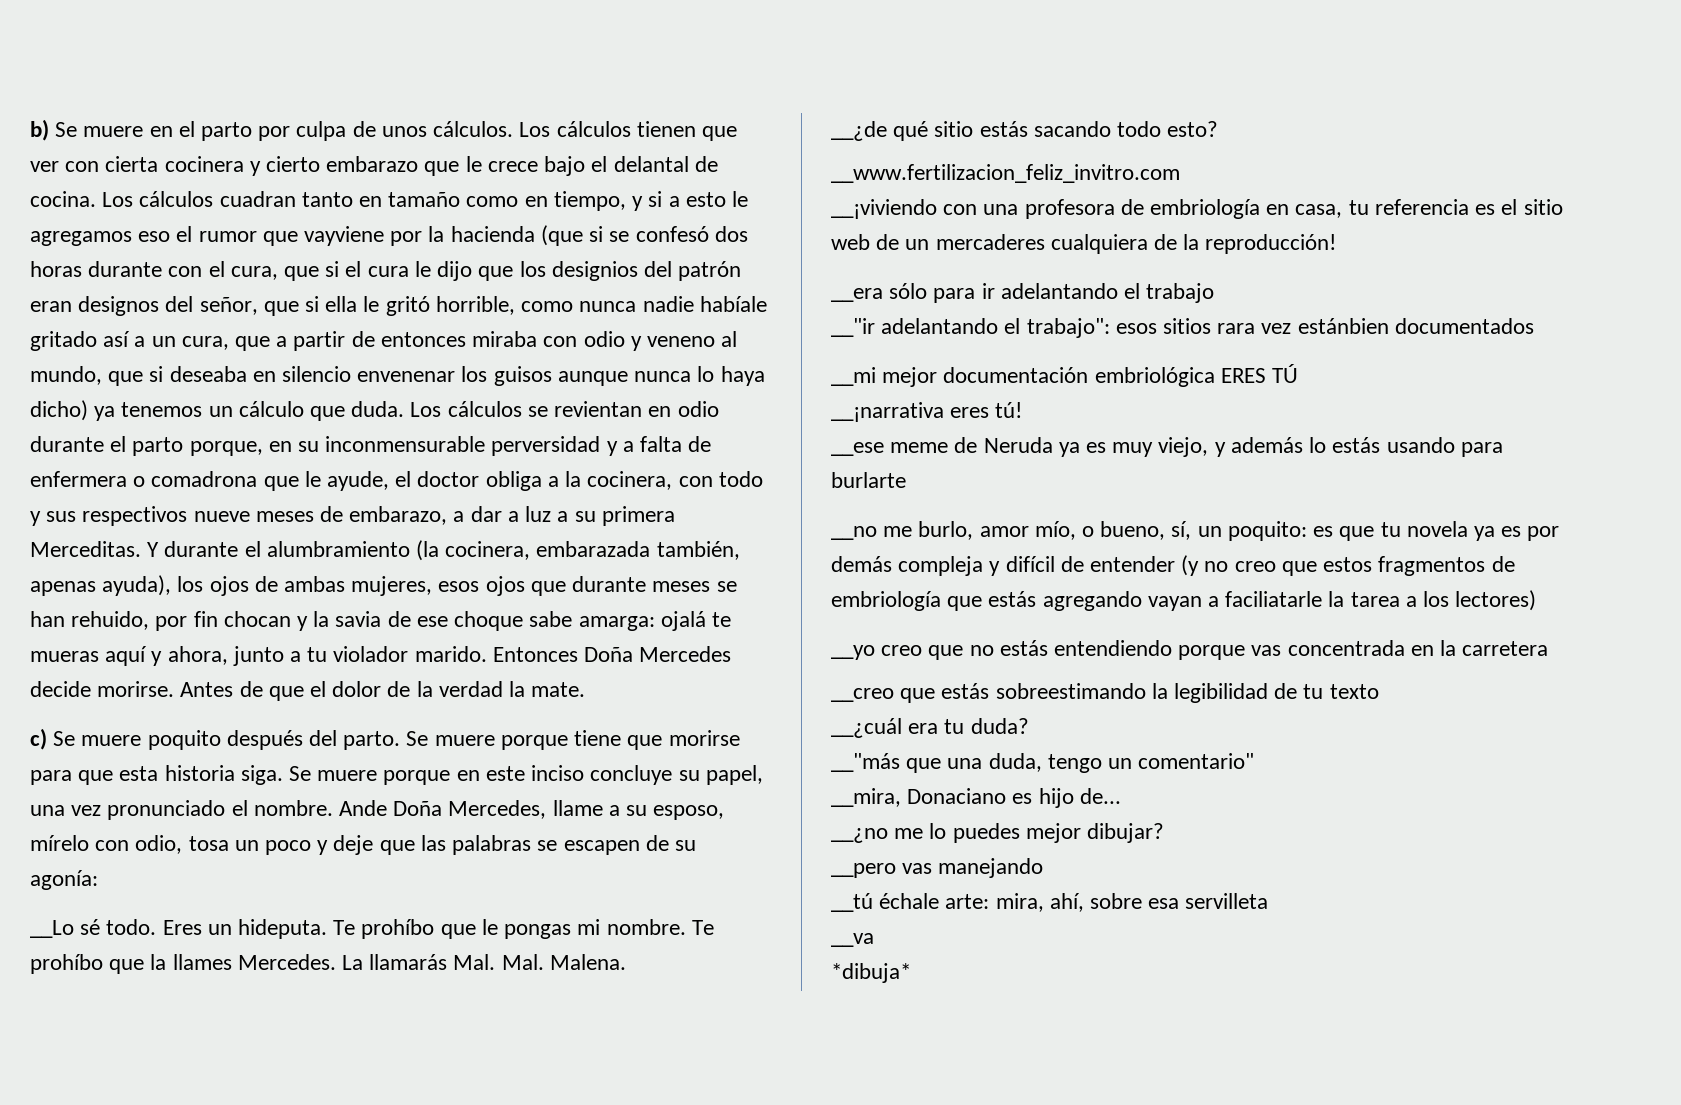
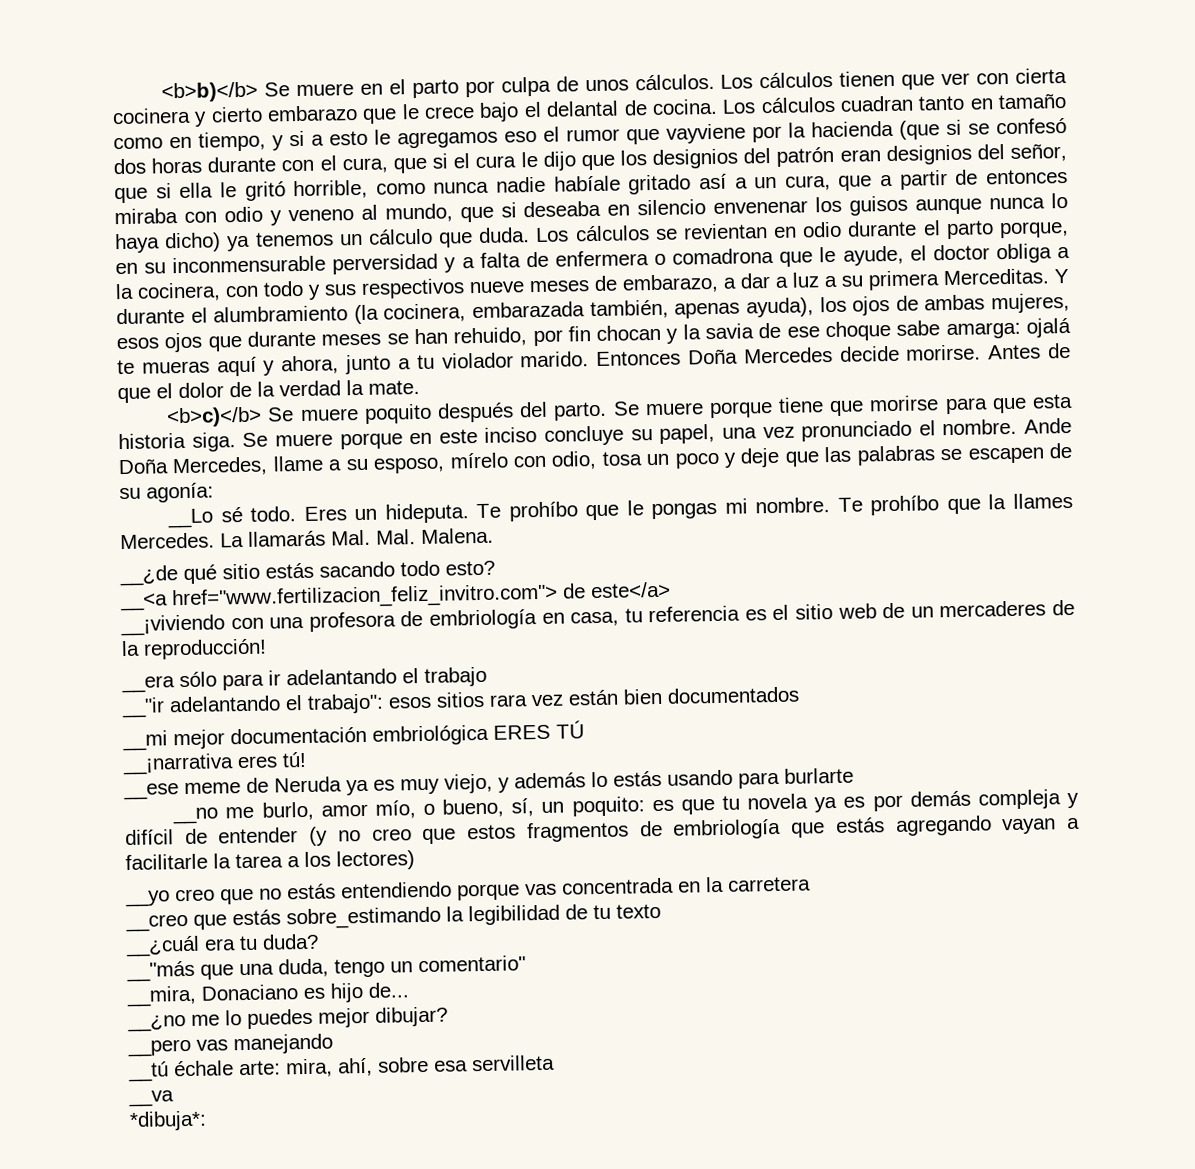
- b) Se muere en el parto por culpa de unos cálculos.
+ <b>b)</b> Se muere en el parto por culpa de unos cálculos.
- Los cálculos cuadran tanto en tamaño como en tiempo, y si a esto le agregamos eso el rumor que vayviene por la hacienda (que si se confesó dos horas durante con el cura, que si el cura le dijo que los designios del patrón eran designos del señor, que si ella le gritó horrible, como nunca nadie habíale gritado así a un cura, que a partir de entonces miraba con odio y veneno al mundo, que si deseaba en silencio envenenar los guisos aunque nunca lo haya dicho) ya tenemos un cálculo que duda.
+ Los cálculos cuadran tanto en tamaño como en tiempo, y si a esto le agregamos eso el rumor que vayviene por la hacienda (que si se confesó dos horas durante con el cura, que si el cura le dijo que los designios del patrón eran designios del señor, que si ella le gritó horrible, como nunca nadie habíale gritado así a un cura, que a partir de entonces miraba con odio y veneno al mundo, que si deseaba en silencio envenenar los guisos aunque nunca lo haya dicho) ya tenemos un cálculo que duda.
- c) Se muere poquito después del parto.
+ <b>c)</b> Se muere poquito después del parto.
- __www.fertilizacion_feliz_invitro.com
+ __<a href="www.fertilizacion_feliz_invitro.com"> de este</a>
- __¡viviendo con una profesora de embriología en casa, tu referencia es el sitio web de un mercaderes cualquiera de la reproducción!
+ __¡viviendo con una profesora de embriología en casa, tu referencia es el sitio web de un mercaderes de la reproducción!
- __"ir adelantando el trabajo": esos sitios rara vez estánbien documentados
+ __"ir adelantando el trabajo": esos sitios rara vez están bien documentados
- __no me burlo, amor mío, o bueno, sí, un poquito: es que tu novela ya es por demás compleja y difícil de entender (y no creo que estos fragmentos de embriología que estás agregando vayan a faciliatarle la tarea a los lectores)
+ __no me burlo, amor mío, o bueno, sí, un poquito: es que tu novela ya es por demás compleja y difícil de entender (y no creo que estos fragmentos de embriología que estás agregando vayan a facilitarle la tarea a los lectores)
- __creo que estás sobreestimando la legibilidad de tu texto
+ __creo que estás sobre_estimando la legibilidad de tu texto
- *dibuja*
+ *dibuja*:

